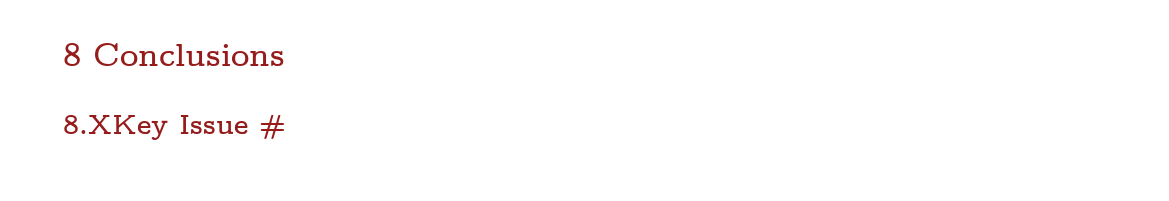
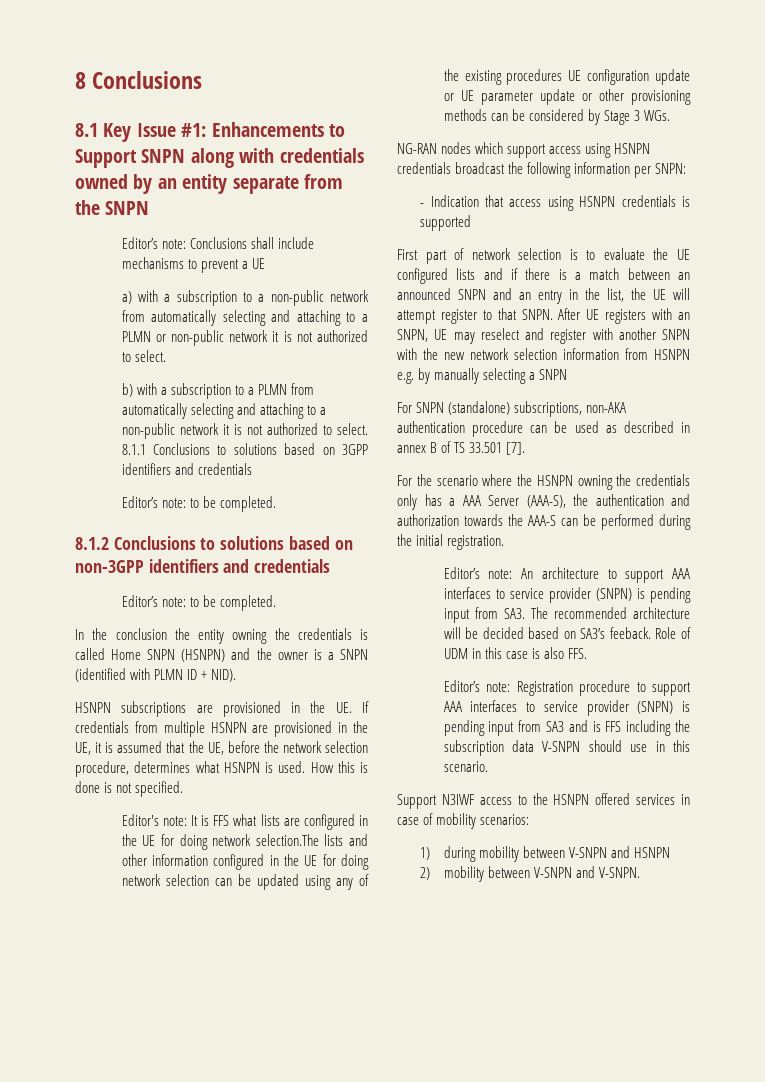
- 8.XKey Issue #
+ 8.1 Key Issue #1: Enhancements to Support SNPN along with credentials owned by an entity separate from the SNPN
+ Editor’s note: Conclusions shall include mechanisms to prevent a UE
+ a) with a subscription to a non-public network from automatically selecting and attaching to a PLMN or non-public network it is not authorized to select.
+ b) with a subscription to a PLMN from automatically selecting and attaching to a non-public network it is not authorized to select. 8.1.1 Conclusions to solutions based on 3GPP identifiers and credentials
+ Editor’s note: to be completed.
+ 8.1.2 Conclusions to solutions based on non-3GPP identifiers and credentials
+ Editor’s note: to be completed.
+ In the conclusion the entity owning the credentials is called Home SNPN (HSNPN) and the owner is a SNPN (identified with PLMN ID + NID).
+ HSNPN subscriptions are provisioned in the UE. If credentials from multiple HSNPN are provisioned in the UE, it is assumed that the UE, before the network selection procedure, determines what HSNPN is used. How this is done is not specified.
+ Editor's note: It is FFS what lists are configured in the UE for doing network selection.The lists and other information configured in the UE for doing network selection can be updated using any of the existing procedures UE configuration update or UE parameter update or other provisioning methods can be considered by Stage 3 WGs.
+ NG-RAN nodes which support access using HSNPN credentials broadcast the following information per SNPN:
+ - Indication that access using HSNPN credentials is supported
+ First part of network selection is to evaluate the UE configured lists and if there is a match between an announced SNPN and an entry in the list, the UE will attempt register to that SNPN. After UE registers with an SNPN, UE may reselect and register with another SNPN with the new network selection information from HSNPN e.g. by manually selecting a SNPN
+ For SNPN (standalone) subscriptions, non-AKA authentication procedure can be used as described in annex B of TS 33.501 [7].
+ For the scenario where the HSNPN owning the credentials only has a AAA Server (AAA-S), the authentication and authorization towards the AAA-S can be performed during the initial registration.
+ Editor’s note: An architecture to support AAA interfaces to service provider (SNPN) is pending input from SA3. The recommended architecture will be decided based on SA3’s feeback. Role of UDM in this case is also FFS.
+ Editor’s note: Registration procedure to support AAA interfaces to service provider (SNPN) is pending input from SA3 and is FFS including the subscription data V-SNPN should use in this scenario.
+ Support N3IWF access to the HSNPN offered services in case of mobility scenarios:
+ 1) during mobility between V-SNPN and HSNPN
+ 2) mobility between V-SNPN and V-SNPN.

